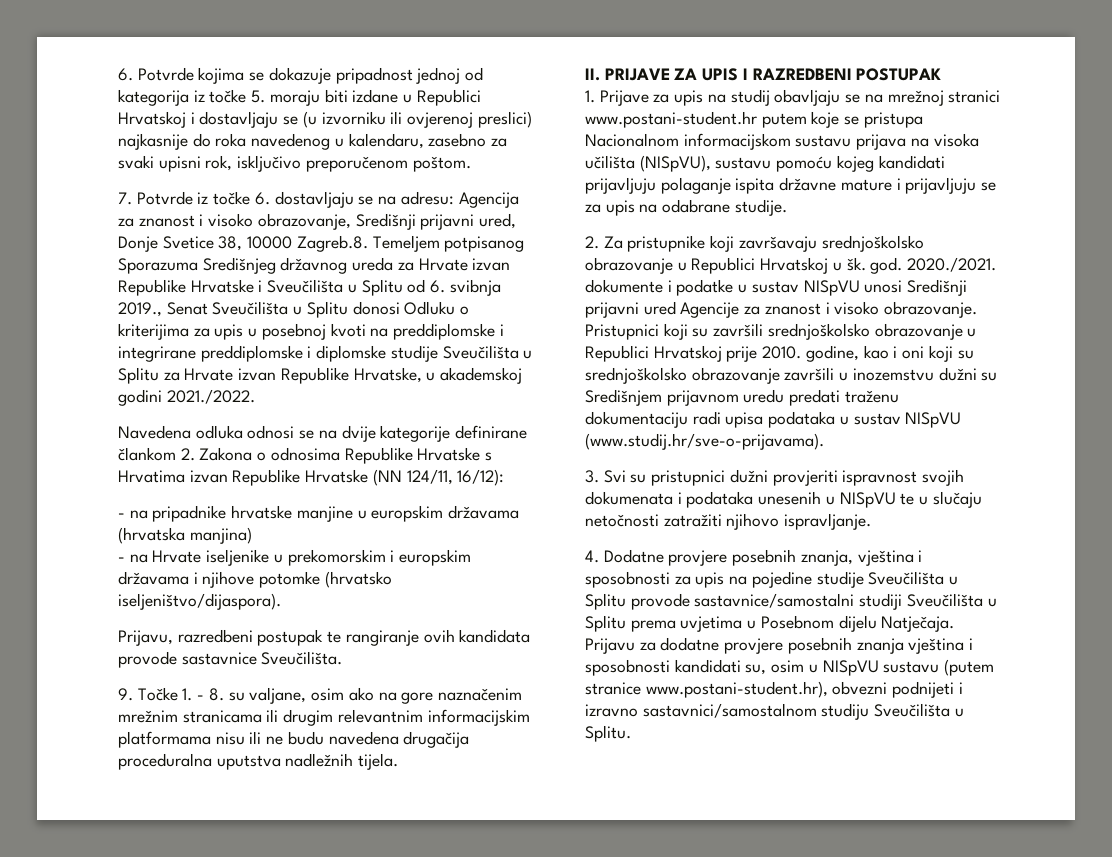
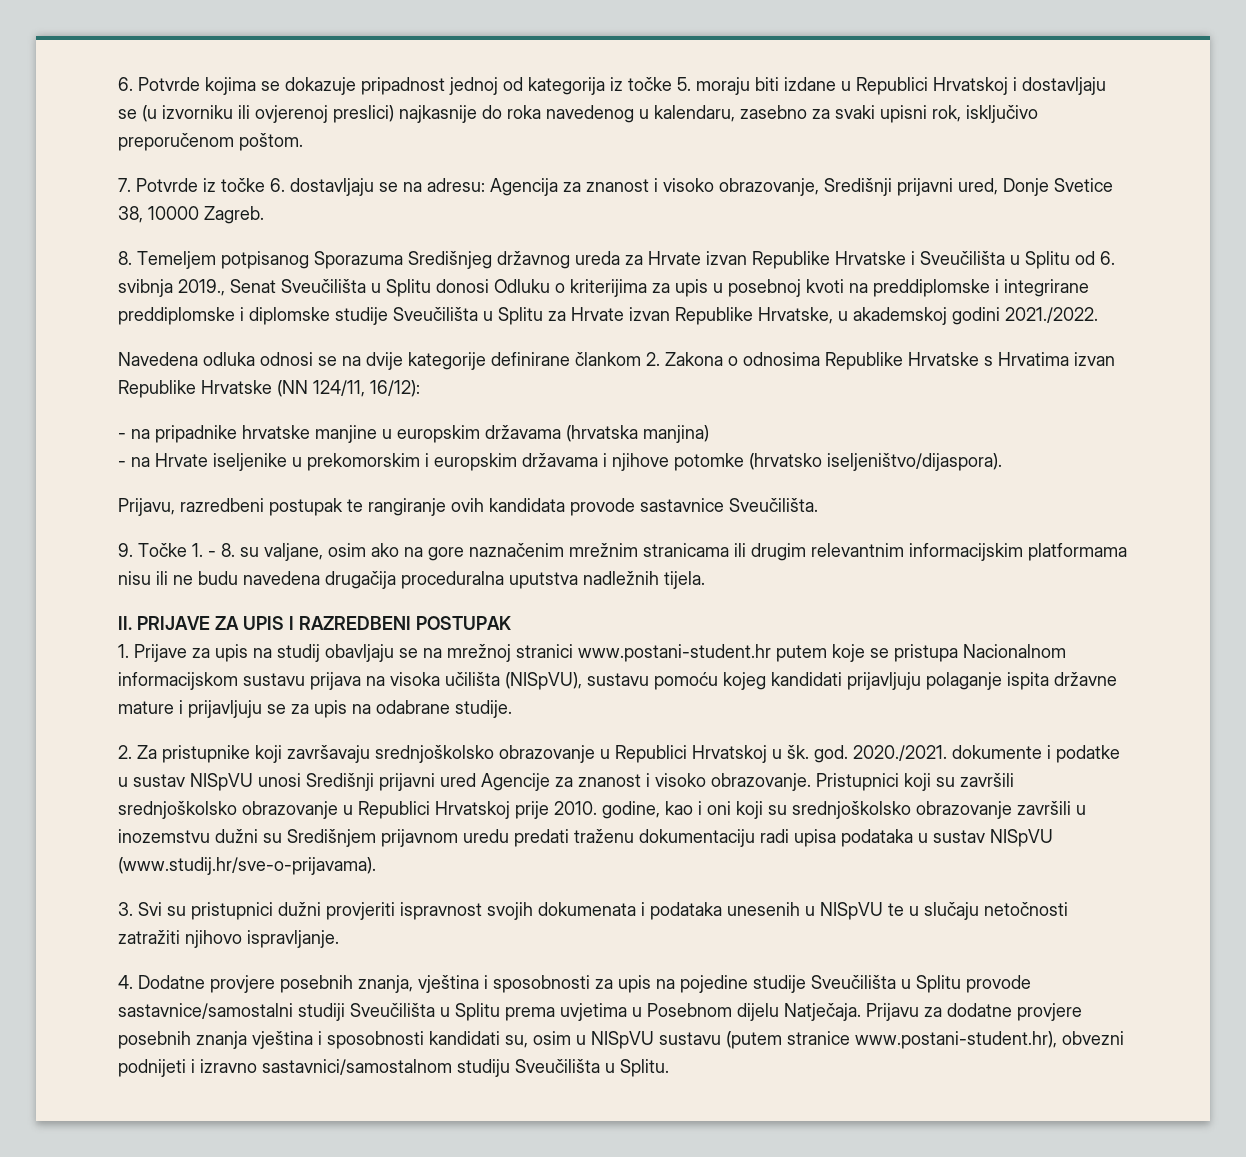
- Agencija za znanost i visoko obrazovanje, Središnji prijavni ured, Donje Svetice 38, 10000 Zagreb.8. Temeljem potpisanog Sporazuma Središnjeg državnog ureda za Hrvate izvan Republike Hrvatske i Sveučilišta u Splitu od 6. svibnja 2019., Senat Sveučilišta u Splitu donosi Odluku o kriterijima za upis u posebnoj kvoti na preddiplomske i integrirane preddiplomske i diplomske studije Sveučilišta u Splitu za Hrvate izvan Republike Hrvatske, u akademskoj godini 2021./2022.
+ Agencija za znanost i visoko obrazovanje, Središnji prijavni ured, Donje Svetice 38, 10000 Zagreb.
+ 8. Temeljem potpisanog Sporazuma Središnjeg državnog ureda za Hrvate izvan Republike Hrvatske i Sveučilišta u Splitu od 6. svibnja 2019., Senat Sveučilišta u Splitu donosi Odluku o kriterijima za upis u posebnoj kvoti na preddiplomske i integrirane preddiplomske i diplomske studije Sveučilišta u Splitu za Hrvate izvan Republike Hrvatske, u akademskoj godini 2021./2022.

